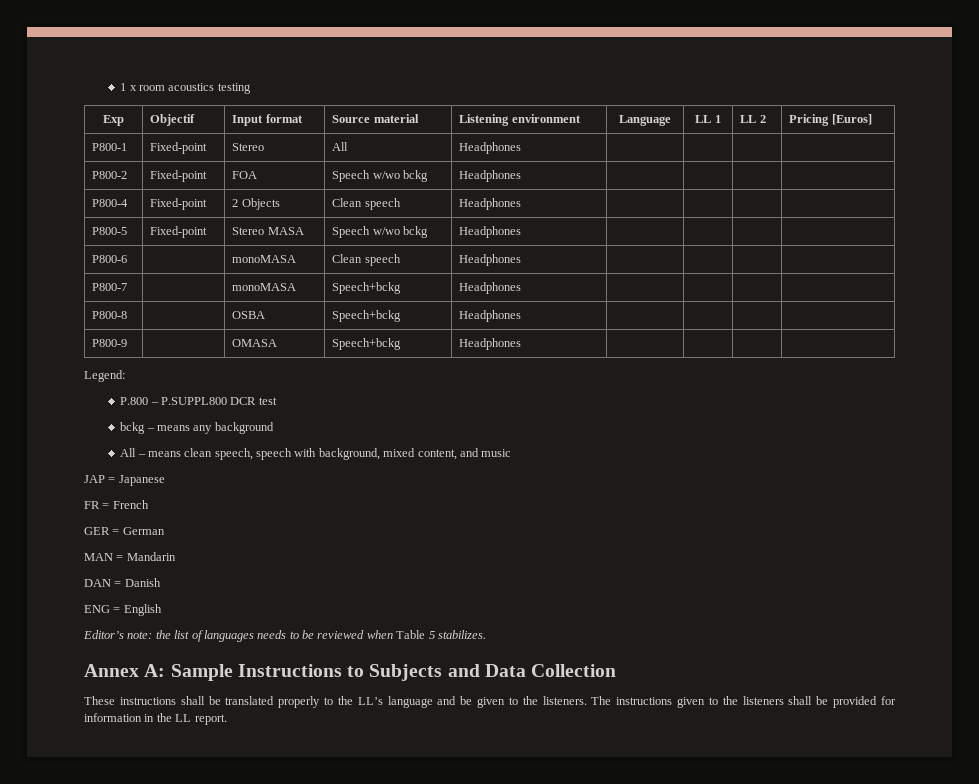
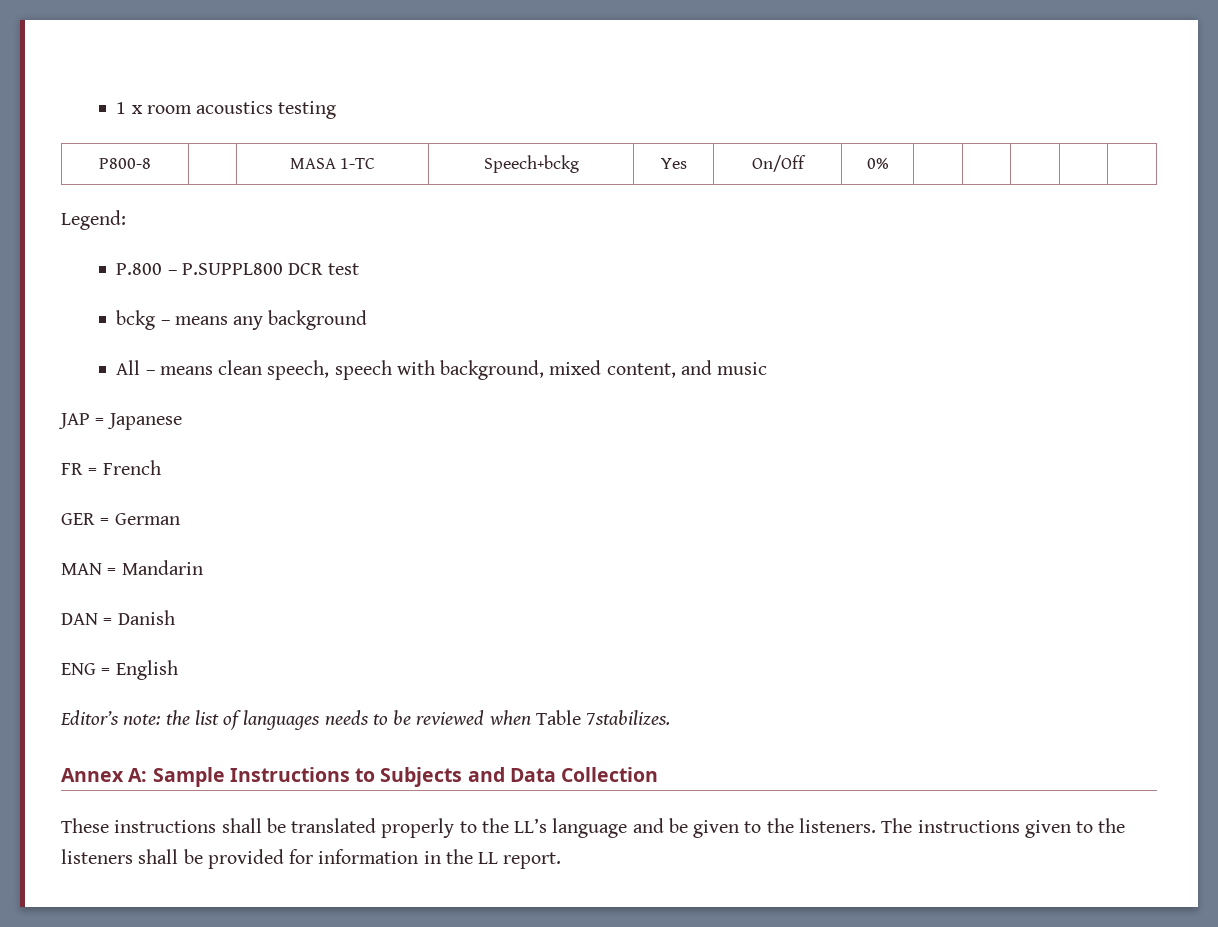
- Exp | Objectif | Input format | Source material | Listening environment | Language | LL 1 | LL 2 | Pricing [Euros]
- P800-1 | Fixed-point | Stereo | All | Headphones | | | |
- P800-2 | Fixed-point | FOA | Speech w/wo bckg | Headphones | | | |
- P800-4 | Fixed-point | 2 Objects | Clean speech | Headphones | | | |
- P800-5 | Fixed-point | Stereo MASA | Speech w/wo bckg | Headphones | | | |
- P800-6 | | monoMASA | Clean speech | Headphones | | | |
- P800-7 | | monoMASA | Speech+bckg | Headphones | | | |
- P800-8 | | OSBA | Speech+bckg | Headphones | | | |
- P800-9 | | OMASA | Speech+bckg | Headphones | | | |
+ P800-8 | | MASA 1-TC | Speech+bckg | Yes | On/Off | 0% | | | | |
- Editor’s note: the list of languages needs to be reviewed when Table 5 stabilizes.
+ Editor’s note: the list of languages needs to be reviewed when Table 7stabilizes.

